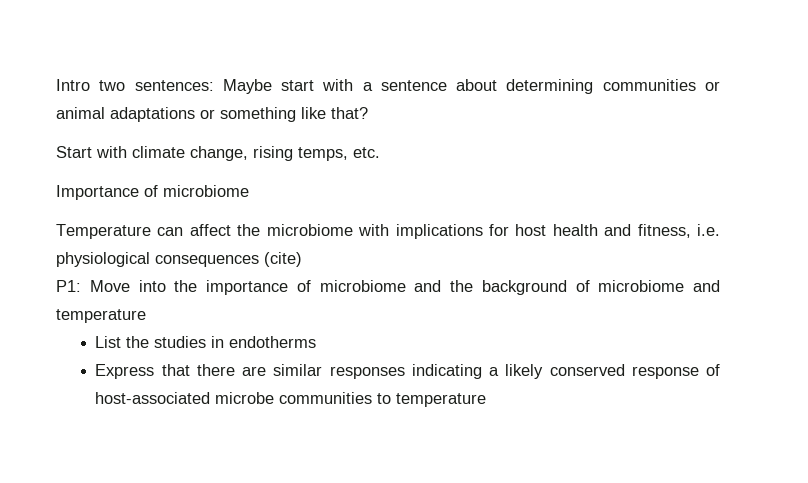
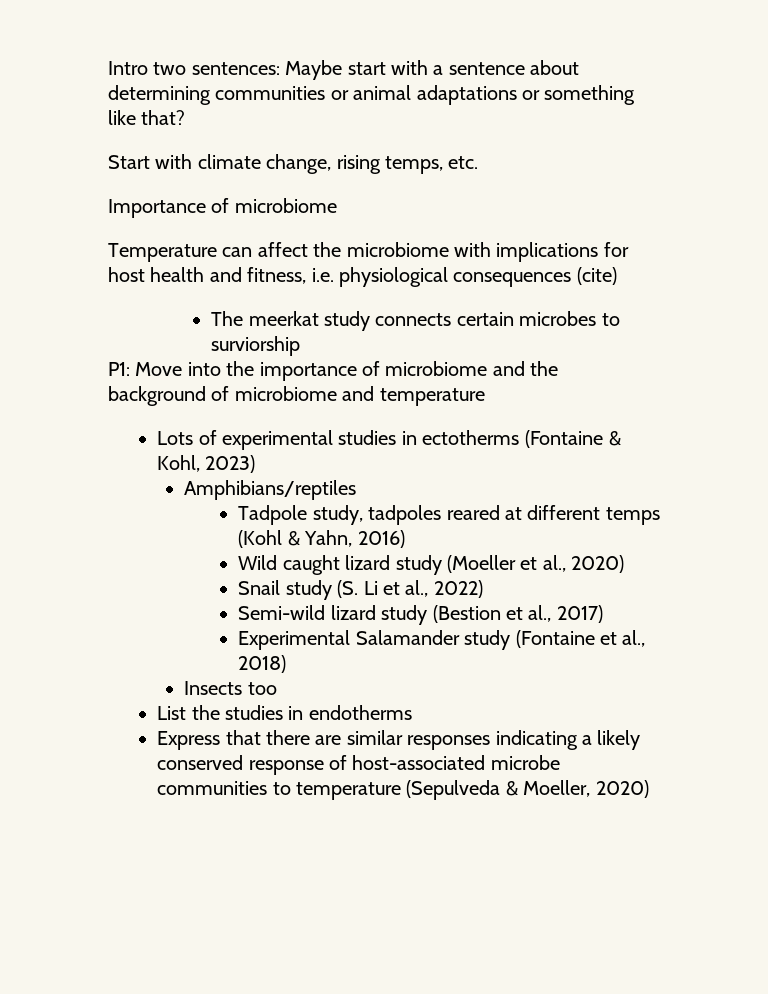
+ The meerkat study connects certain microbes to surviorship
+ Lots of experimental studies in ectotherms (Fontaine & Kohl, 2023)
+ Amphibians/reptiles
+ Tadpole study, tadpoles reared at different temps (Kohl & Yahn, 2016)
+ Wild caught lizard study (Moeller et al., 2020)
+ Snail study (S. Li et al., 2022)
+ Semi-wild lizard study (Bestion et al., 2017)
+ Experimental Salamander study (Fontaine et al., 2018)
+ Insects too
- Express that there are similar responses indicating a likely conserved response of host-associated microbe communities to temperature
+ Express that there are similar responses indicating a likely conserved response of host-associated microbe communities to temperature (Sepulveda & Moeller, 2020)

